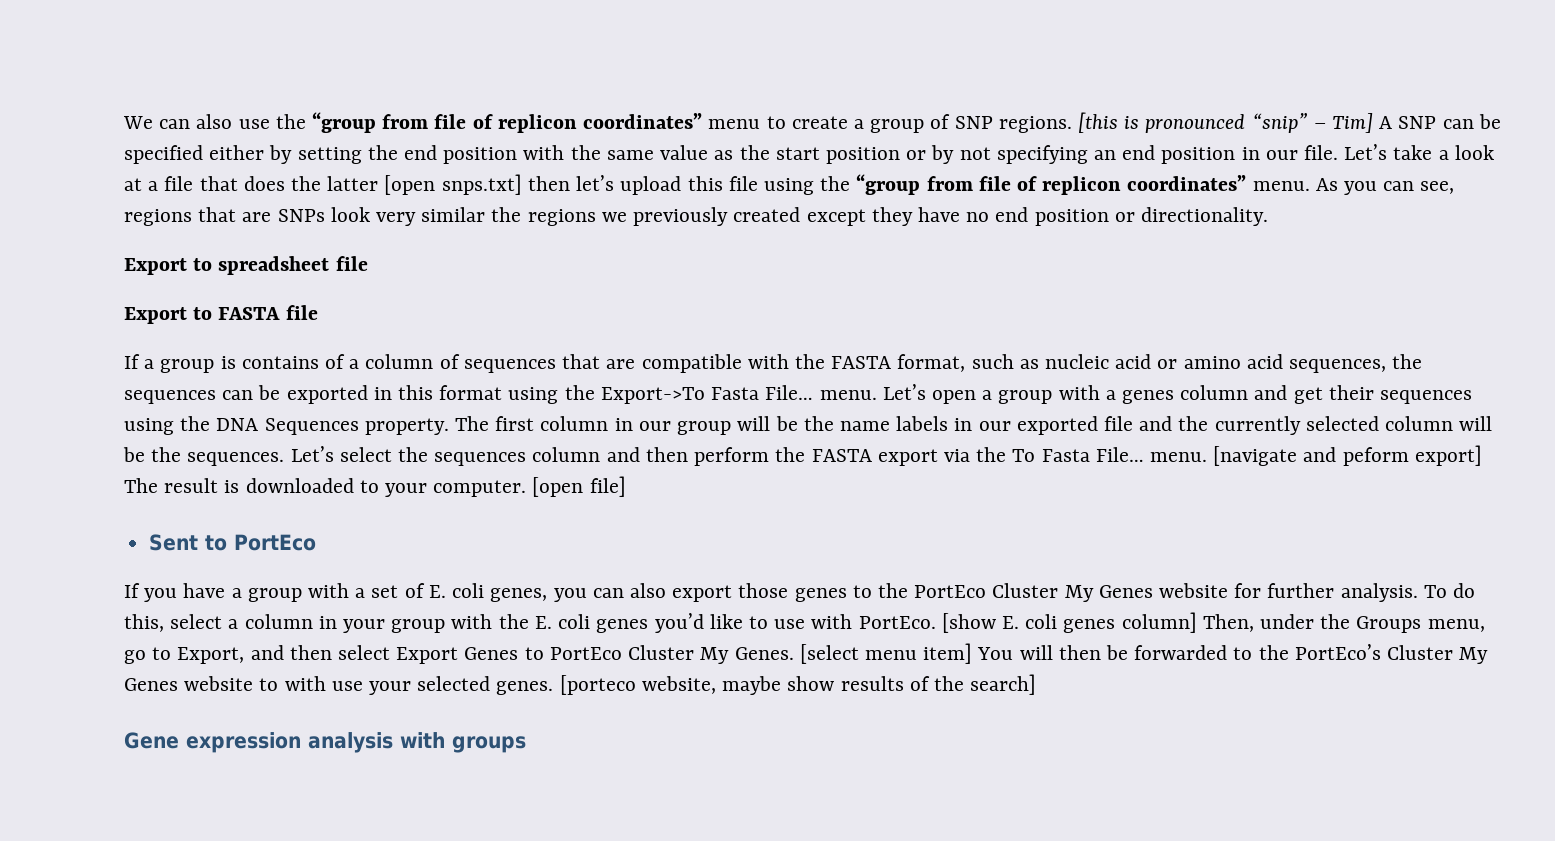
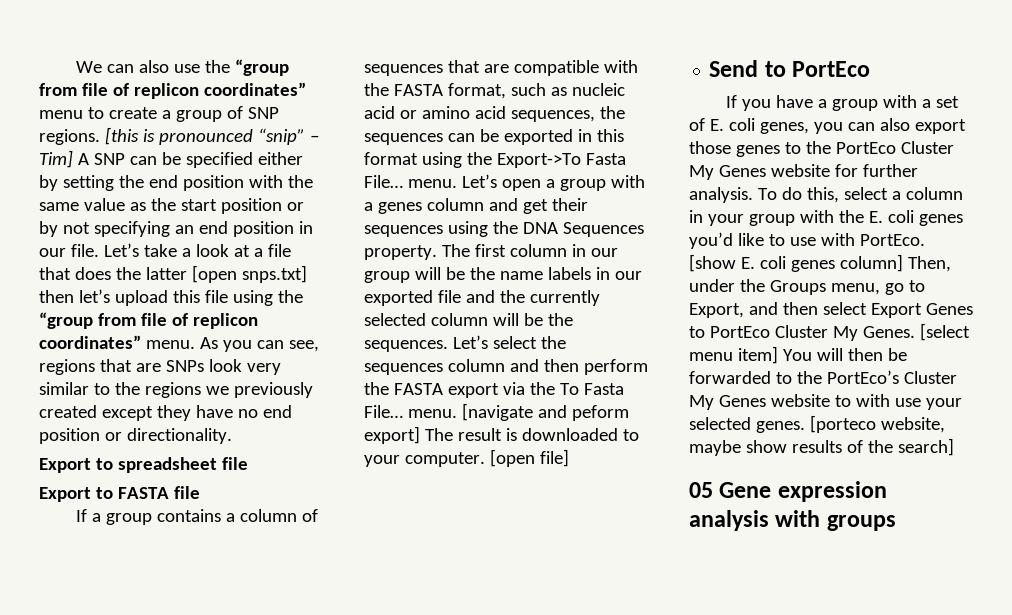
- As you can see, regions that are SNPs look very similar the regions we previously created except they have no end position or directionality.
+ As you can see, regions that are SNPs look very similar to the regions we previously created except they have no end position or directionality.
- If a group is contains of a column of sequences that are compatible with the FASTA format, such as nucleic acid or amino acid sequences, the sequences can be exported in this format using the Export->To Fasta File… menu.
+ If a group contains a column of sequences that are compatible with the FASTA format, such as nucleic acid or amino acid sequences, the sequences can be exported in this format using the Export->To Fasta File… menu.
- Sent to PortEco
+ Send to PortEco
- Gene expression analysis with groups
+ 05 Gene expression analysis with groups

